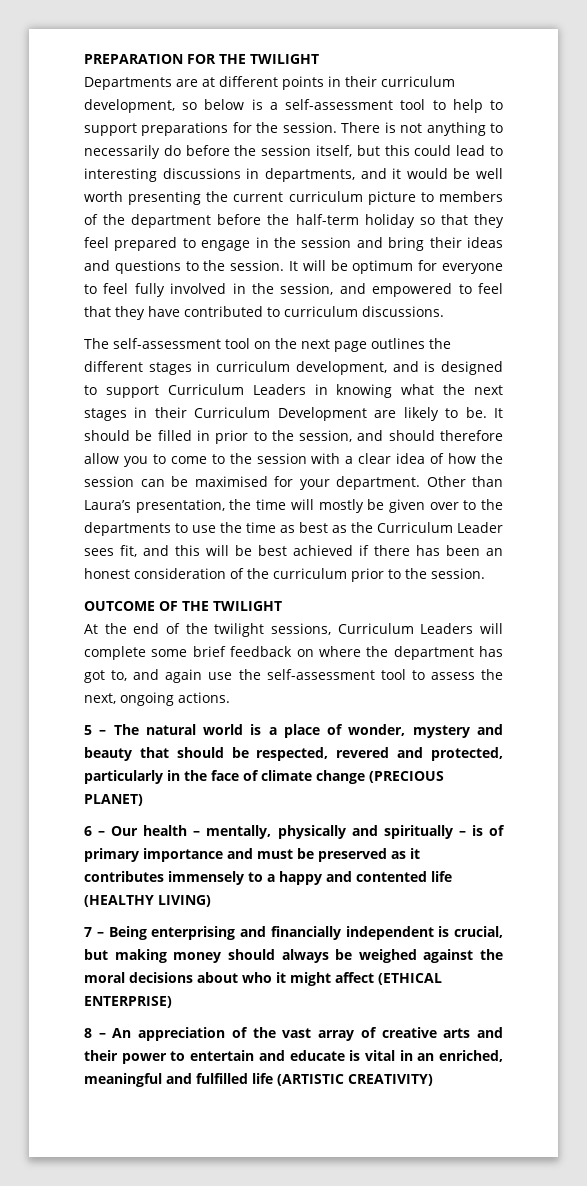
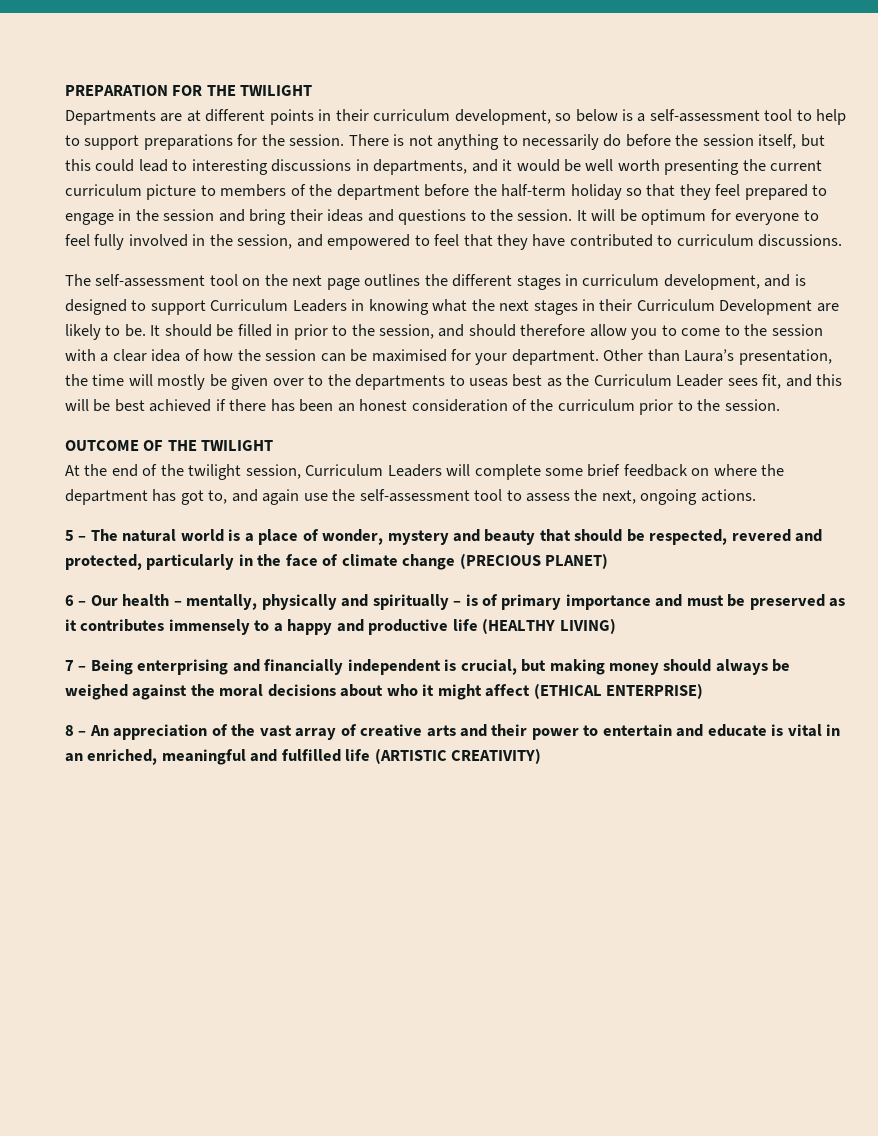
- Other than Laura’s presentation, the time will mostly be given over to the departments to use the time as best as the Curriculum Leader sees fit, and this will be best achieved if there has been an honest consideration of the curriculum prior to the session.
+ Other than Laura’s presentation, the time will mostly be given over to the departments to useas best as the Curriculum Leader sees fit, and this will be best achieved if there has been an honest consideration of the curriculum prior to the session.
- At the end of the twilight sessions, Curriculum Leaders will complete some brief feedback on where the department has got to, and again use the self-assessment tool to assess the next, ongoing actions.
+ At the end of the twilight session, Curriculum Leaders will complete some brief feedback on where the department has got to, and again use the self-assessment tool to assess the next, ongoing actions.
- 6 – Our health – mentally, physically and spiritually – is of primary importance and must be preserved as it contributes immensely to a happy and contented life (HEALTHY LIVING)
+ 6 – Our health – mentally, physically and spiritually – is of primary importance and must be preserved as it contributes immensely to a happy and productive life (HEALTHY LIVING)

